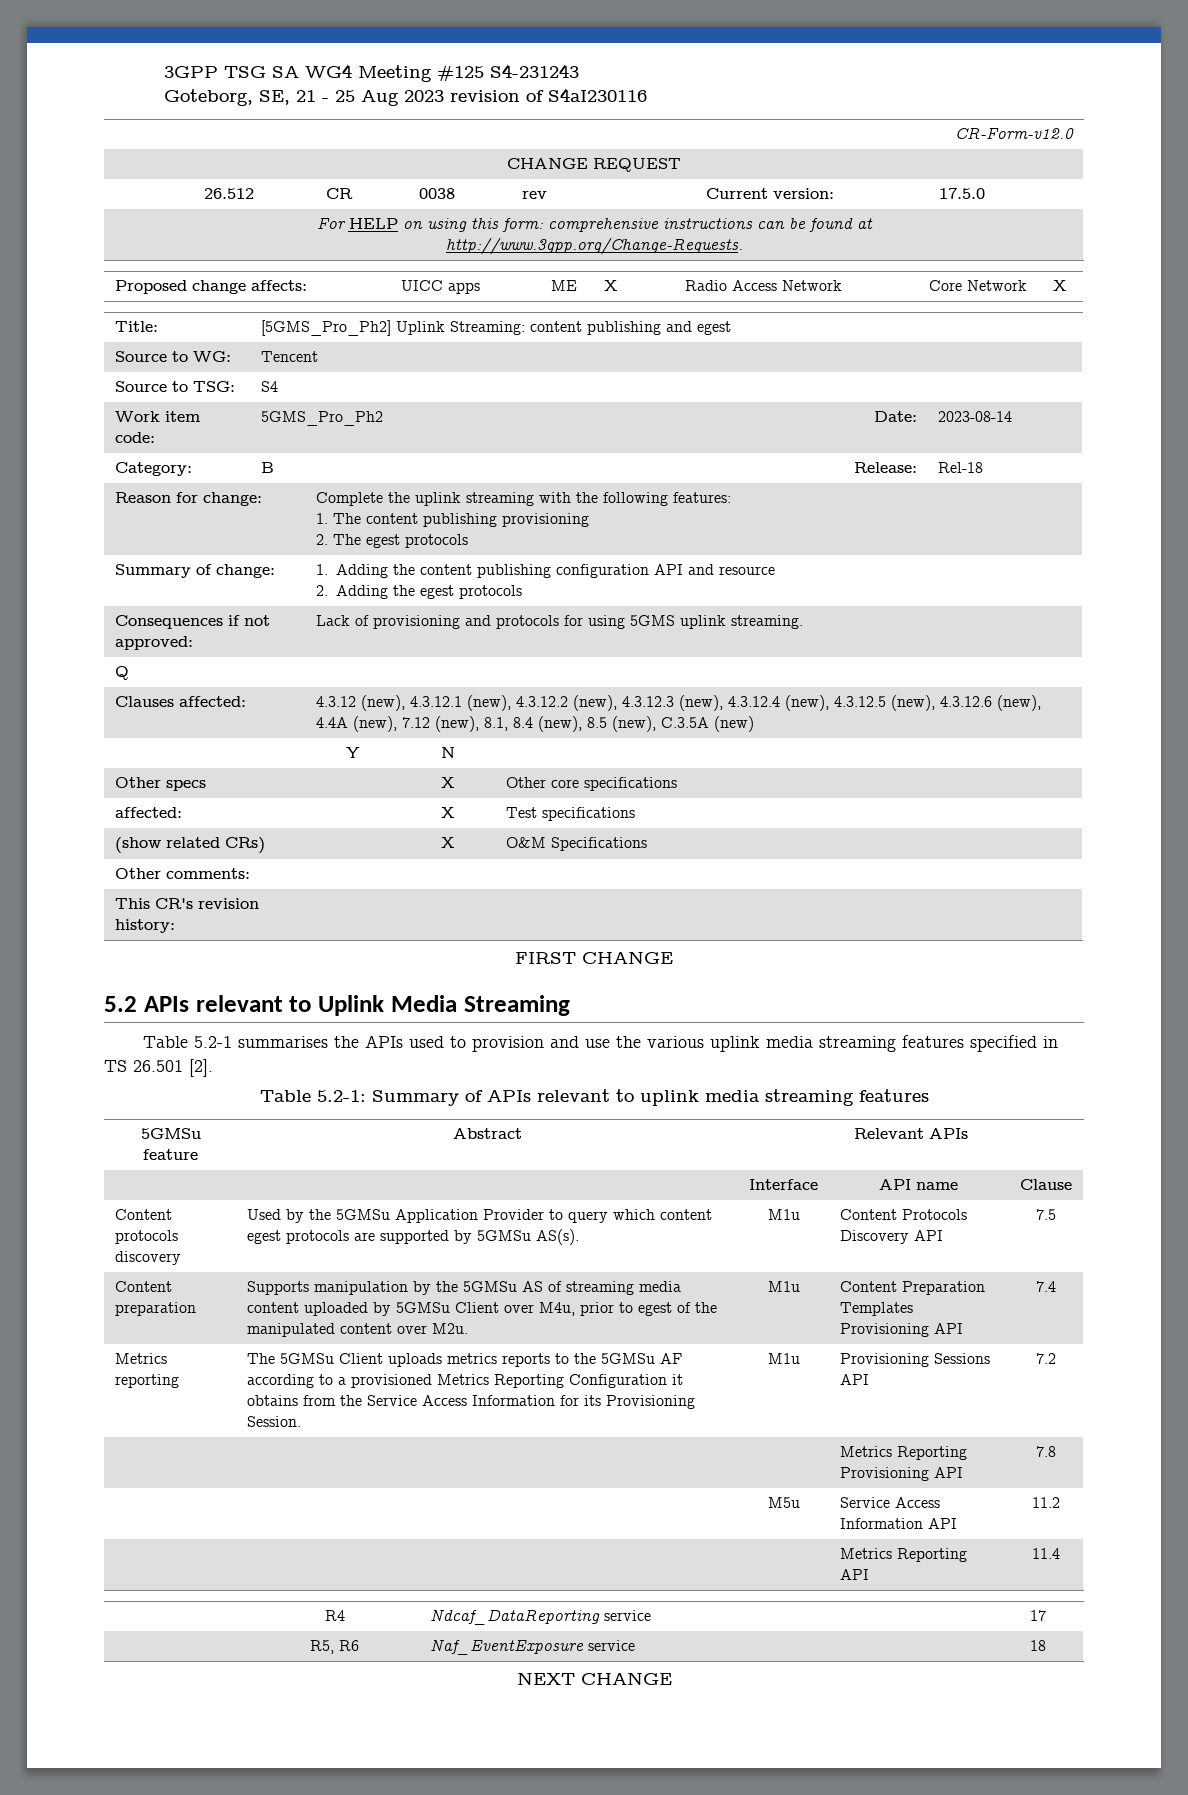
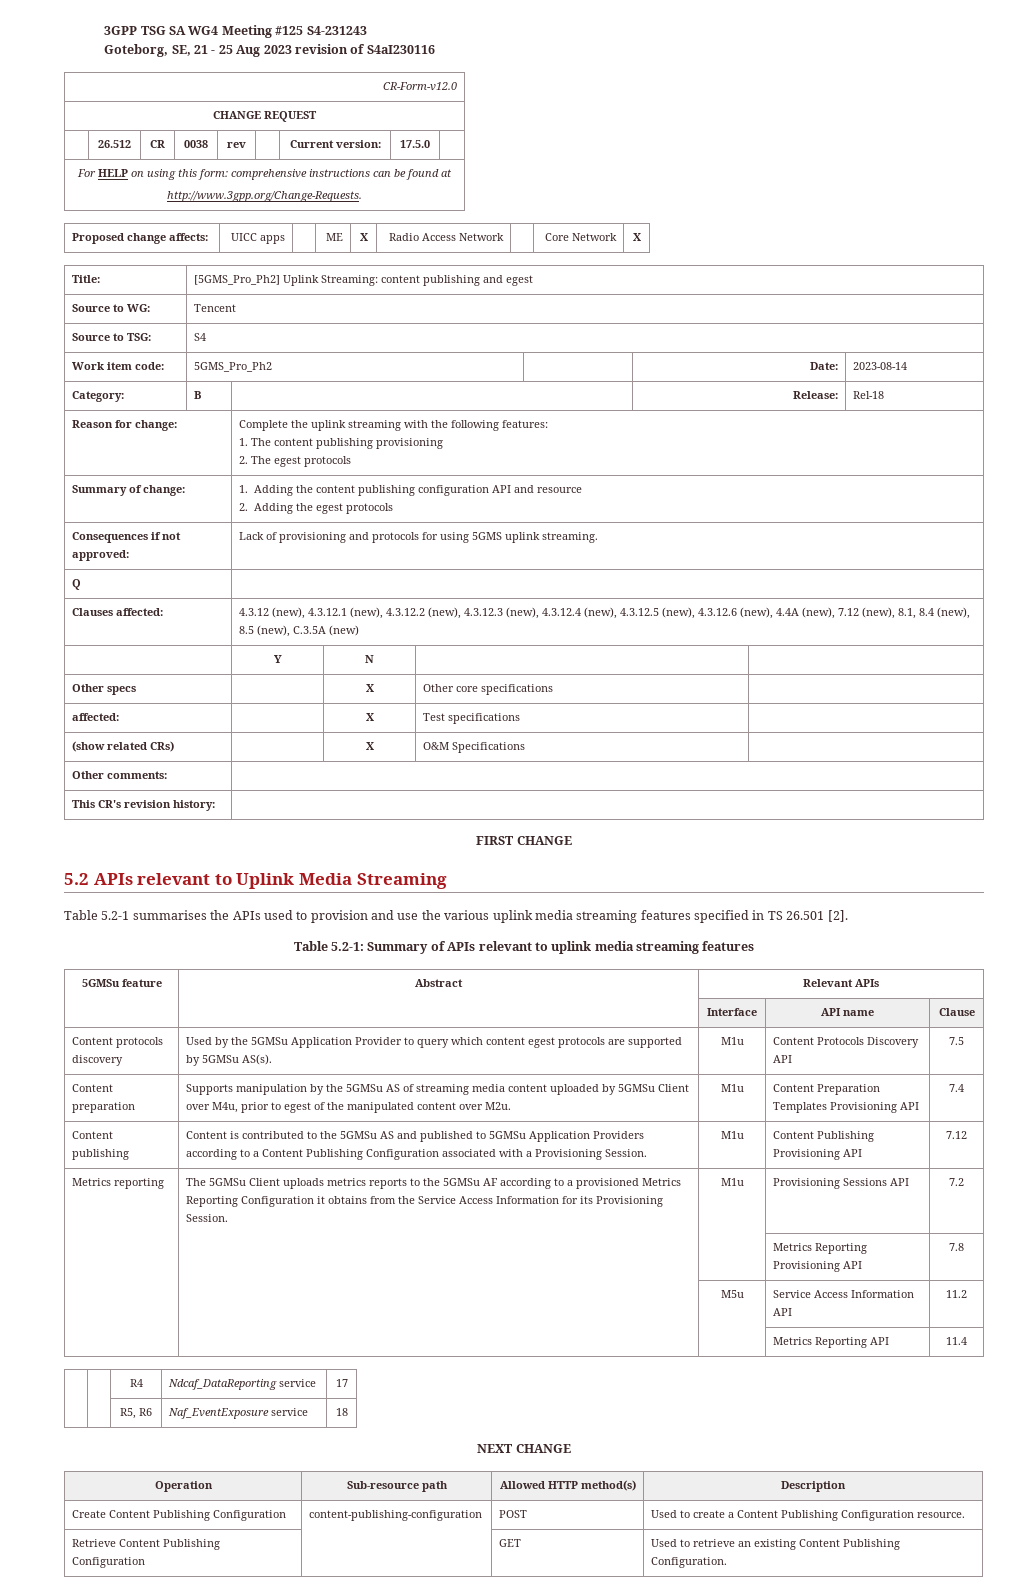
+ Content publishing | Content is contributed to the 5GMSu AS and published to 5GMSu Application Providers according to a Content Publishing Configuration associated with a Provisioning Session. | M1u | Content Publishing Provisioning API | 7.12
+ Operation | Sub-resource path | Allowed HTTP method(s) | Description
+ Create Content Publishing Configuration | content-publishing-configuration | POST | Used to create a Content Publishing Configuration resource.
+ Retrieve Content Publishing Configuration | | GET | Used to retrieve an existing Content Publishing Configuration.

